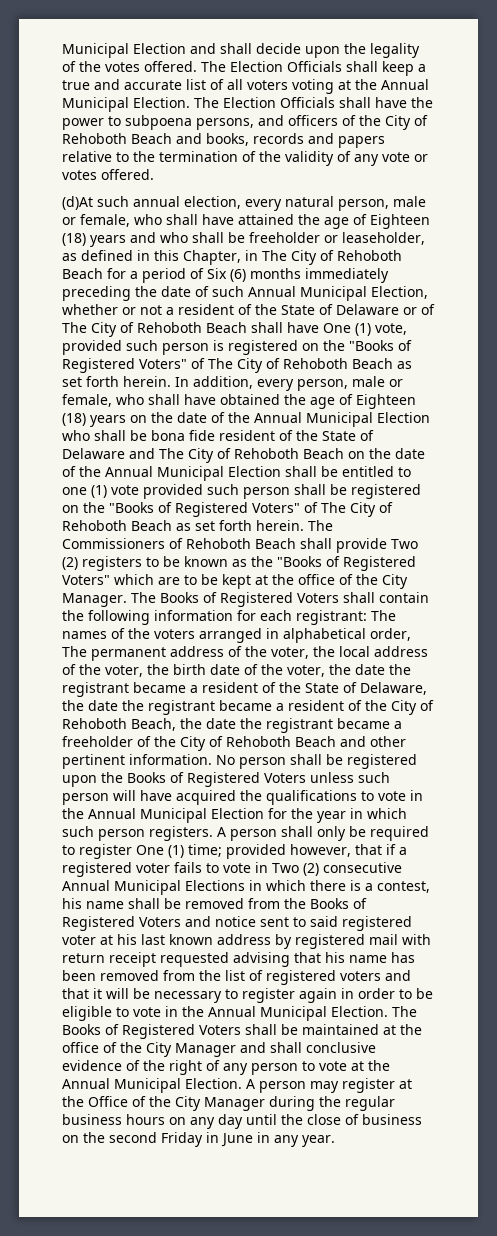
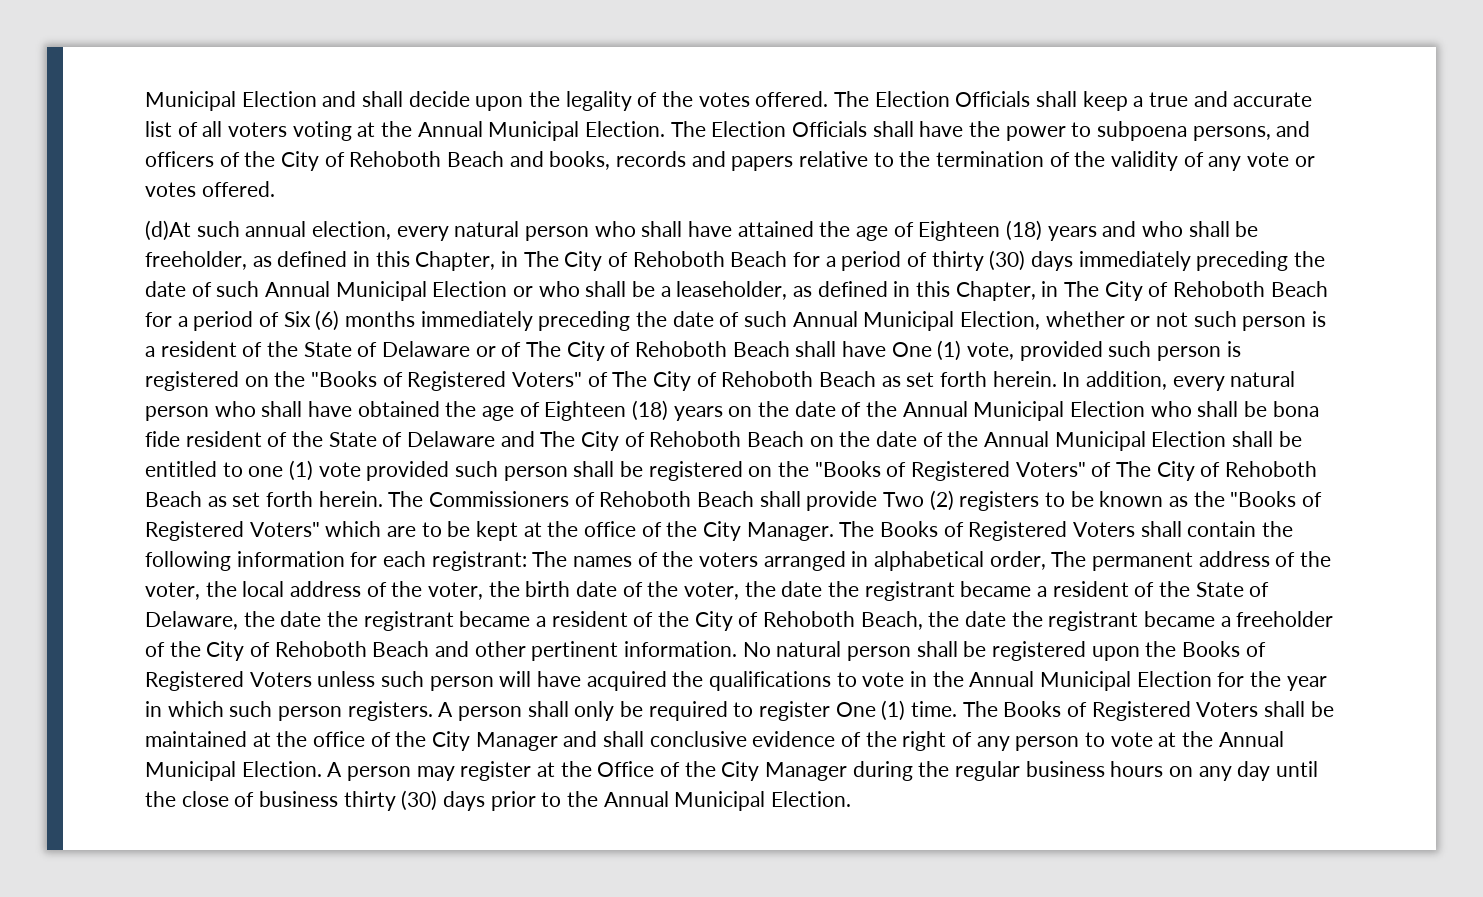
- (d)At such annual election, every natural person, male or female, who shall have attained the age of Eighteen (18) years and who shall be freeholder or leaseholder, as defined in this Chapter, in The City of Rehoboth Beach for a period of Six (6) months immediately preceding the date of such Annual Municipal Election, whether or not a resident of the State of Delaware or of The City of Rehoboth Beach shall have One (1) vote, provided such person is registered on the "Books of Registered Voters" of The City of Rehoboth Beach as set forth herein.
+ (d)At such annual election, every natural person who shall have attained the age of Eighteen (18) years and who shall be freeholder, as defined in this Chapter, in The City of Rehoboth Beach for a period of thirty (30) days immediately preceding the date of such Annual Municipal Election or who shall be a leaseholder, as defined in this Chapter, in The City of Rehoboth Beach for a period of Six (6) months immediately preceding the date of such Annual Municipal Election, whether or not such person is a resident of the State of Delaware or of The City of Rehoboth Beach shall have One (1) vote, provided such person is registered on the "Books of Registered Voters" of The City of Rehoboth Beach as set forth herein.
- In addition, every person, male or female, who shall have obtained the age of Eighteen (18) years on the date of the Annual Municipal Election who shall be bona fide resident of the State of Delaware and The City of Rehoboth Beach on the date of the Annual Municipal Election shall be entitled to one (1) vote provided such person shall be registered on the "Books of Registered Voters" of The City of Rehoboth Beach as set forth herein.
+ In addition, every natural person who shall have obtained the age of Eighteen (18) years on the date of the Annual Municipal Election who shall be bona fide resident of the State of Delaware and The City of Rehoboth Beach on the date of the Annual Municipal Election shall be entitled to one (1) vote provided such person shall be registered on the "Books of Registered Voters" of The City of Rehoboth Beach as set forth herein.
- No person shall be registered upon the Books of Registered Voters unless such person will have acquired the qualifications to vote in the Annual Municipal Election for the year in which such person registers.
+ No natural person shall be registered upon the Books of Registered Voters unless such person will have acquired the qualifications to vote in the Annual Municipal Election for the year in which such person registers.
- A person shall only be required to register One (1) time; provided however, that if a registered voter fails to vote in Two (2) consecutive Annual Municipal Elections in which there is a contest, his name shall be removed from the Books of Registered Voters and notice sent to said registered voter at his last known address by registered mail with return receipt requested advising that his name has been removed from the list of registered voters and that it will be necessary to register again in order to be eligible to vote in the Annual Municipal Election.
+ A person shall only be required to register One (1) time.
- A person may register at the Office of the City Manager during the regular business hours on any day until the close of business on the second Friday in June in any year.
+ A person may register at the Office of the City Manager during the regular business hours on any day until the close of business thirty (30) days prior to the Annual Municipal Election.

